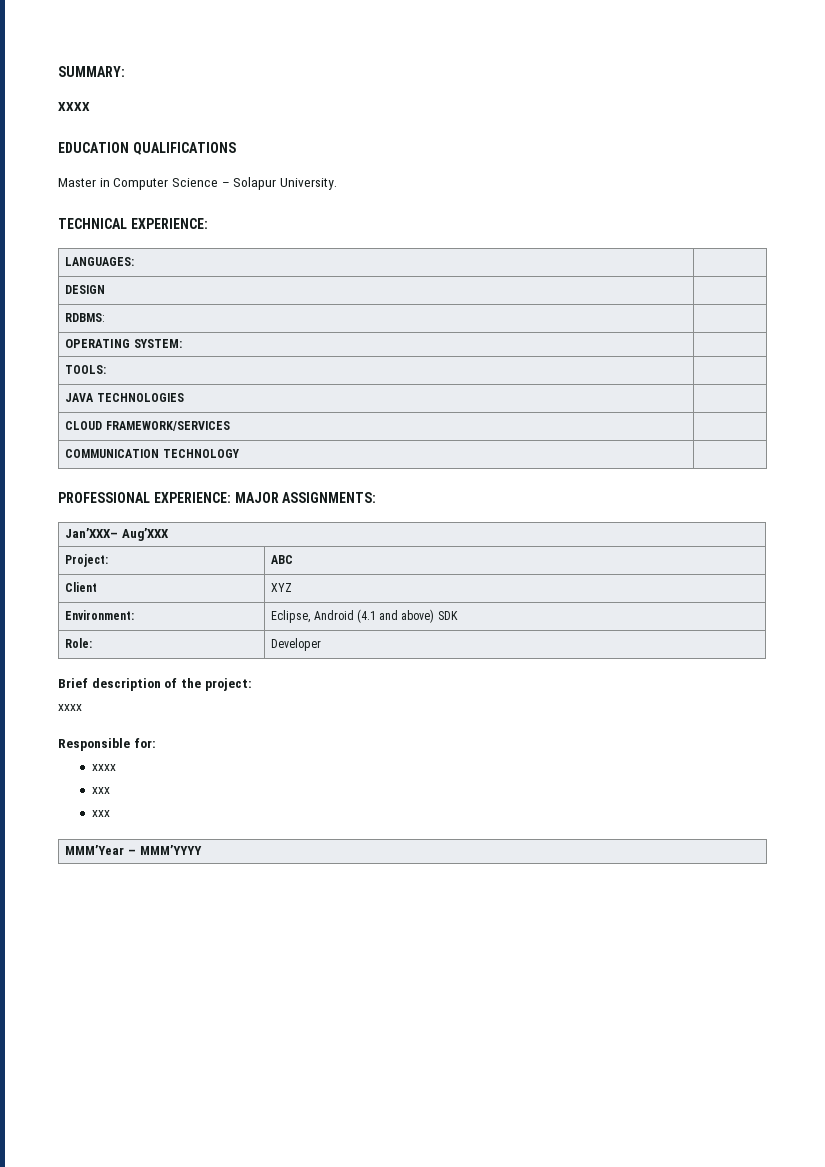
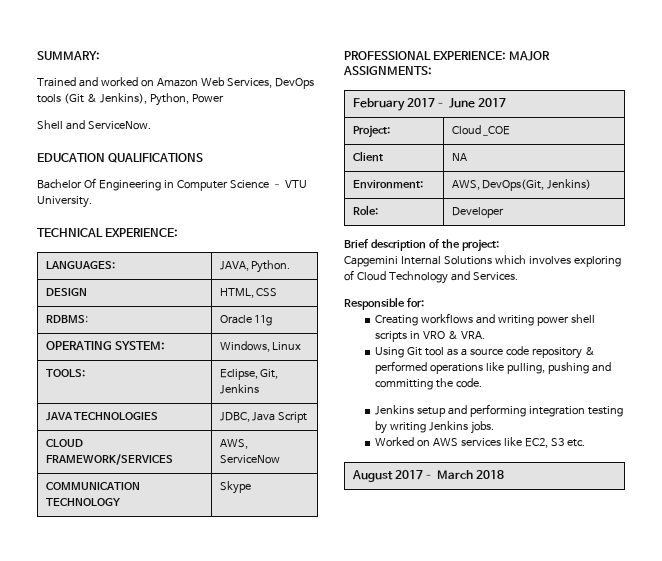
- XXXX
+ Trained and worked on Amazon Web Services, DevOps tools (Git & Jenkins), Python, Power
+ Shell and ServiceNow.
- Master in Computer Science – Solapur University.
+ Bachelor Of Engineering in Computer Science – VTU University.
- LANGUAGES: |
+ LANGUAGES: | JAVA, Python.
- DESIGN |
+ DESIGN | HTML, CSS
- RDBMS: |
+ RDBMS: | Oracle 11g
- OPERATING SYSTEM: |
+ OPERATING SYSTEM: | Windows, Linux
- TOOLS: |
+ TOOLS: | Eclipse, Git, Jenkins
- JAVA TECHNOLOGIES |
+ JAVA TECHNOLOGIES | JDBC, Java Script
- CLOUD FRAMEWORK/SERVICES |
+ CLOUD FRAMEWORK/SERVICES | AWS, ServiceNow
- COMMUNICATION TECHNOLOGY |
+ COMMUNICATION TECHNOLOGY | Skype
- Jan’XXX– Aug’XXX
+ February 2017– June 2017
- Project: | ABC
+ Project: | Cloud _COE
- Client | XYZ
+ Client | NA
- Environment: | Eclipse, Android (4.1 and above) SDK
+ Environment: | AWS, DevOps(Git, Jenkins)
  Brief description of the project:
- xxxx
+ Capgemini Internal Solutions which involves exploring of Cloud Technology and Services.
  Responsible for:
- xxxx
- xxx
- xxx
- MMM’Year – MMM’YYYY
+ Creating workflows and writing power shell scripts in VRO & VRA.
+ Using Git tool as a source code repository & performed operations like pulling, pushing and committing the code.
+ Jenkins setup and performing integration testing by writing Jenkins jobs.
+ Worked on AWS services like EC2, S3 etc.
+ August 2017– March 2018

